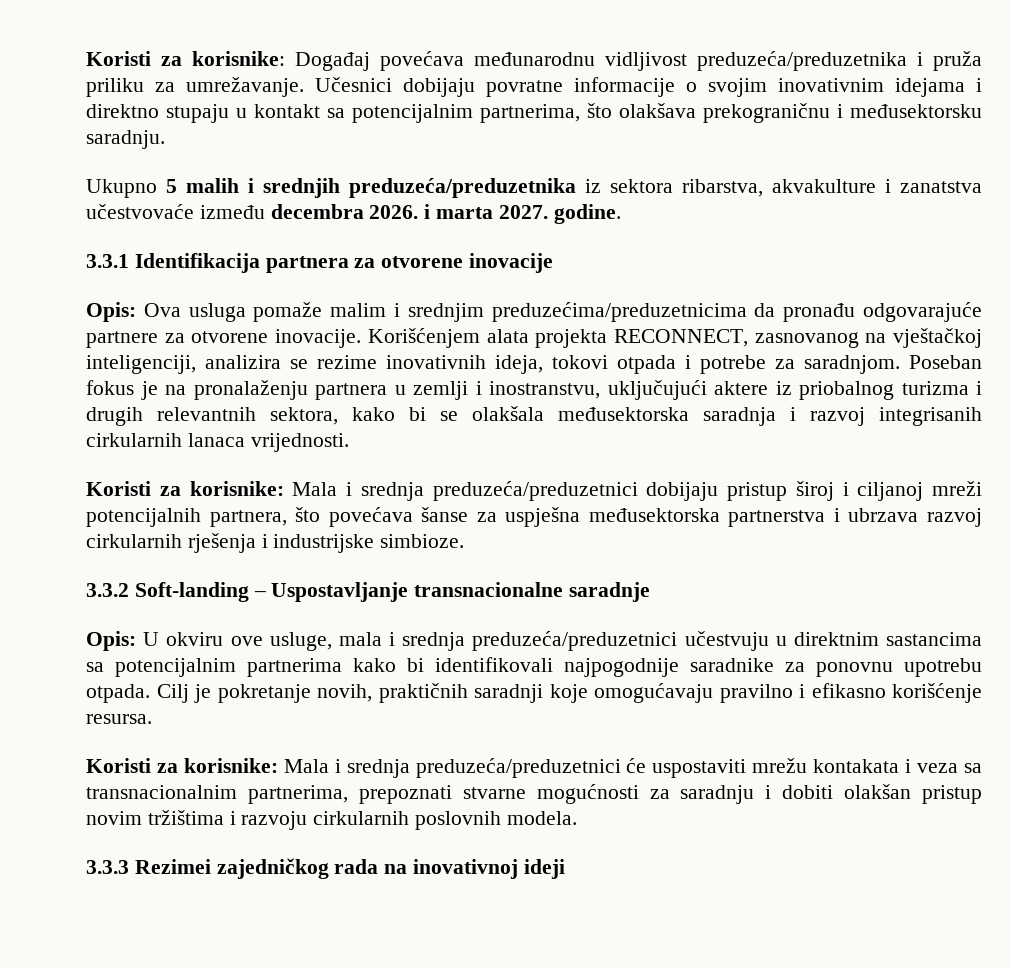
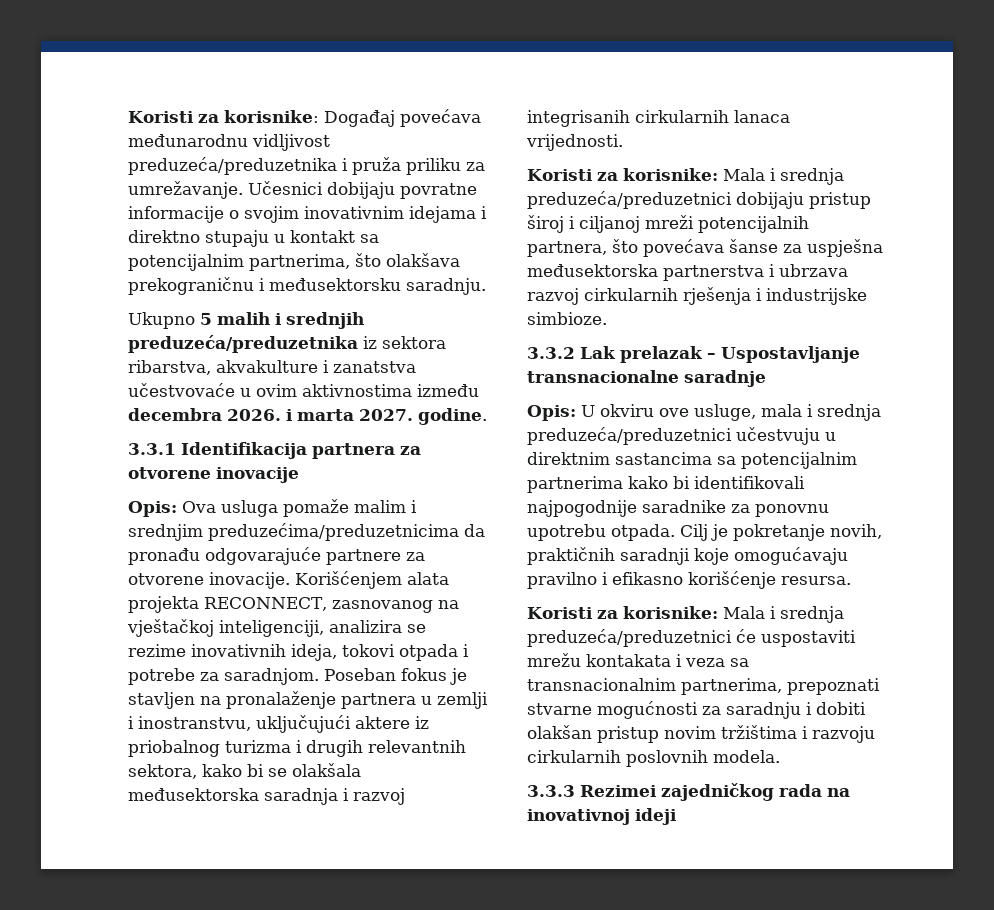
- Ukupno 5 malih i srednjih preduzeća/preduzetnika iz sektora ribarstva, akvakulture i zanatstva učestvovaće između decembra 2026. i marta 2027. godine.
+ Ukupno 5 malih i srednjih preduzeća/preduzetnika iz sektora ribarstva, akvakulture i zanatstva učestvovaće u ovim aktivnostima između decembra 2026. i marta 2027. godine.
- Poseban fokus je na pronalaženju partnera u zemlji i inostranstvu, uključujući aktere iz priobalnog turizma i drugih relevantnih sektora, kako bi se olakšala međusektorska saradnja i razvoj integrisanih cirkularnih lanaca vrijednosti.
+ Poseban fokus je stavljen na pronalaženje partnera u zemlji i inostranstvu, uključujući aktere iz priobalnog turizma i drugih relevantnih sektora, kako bi se olakšala međusektorska saradnja i razvoj integrisanih cirkularnih lanaca vrijednosti.
- 3.3.2 Soft-landing – Uspostavljanje transnacionalne saradnje
+ 3.3.2 Lak prelazak – Uspostavljanje transnacionalne saradnje

